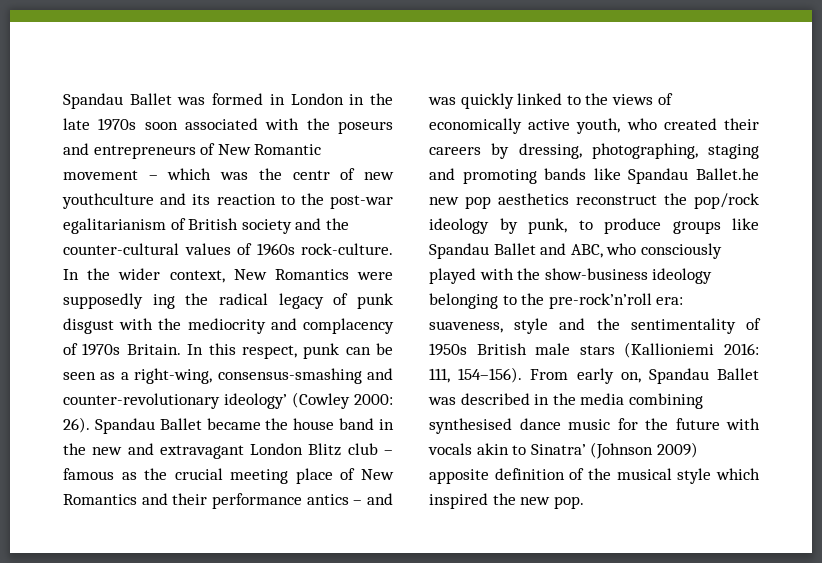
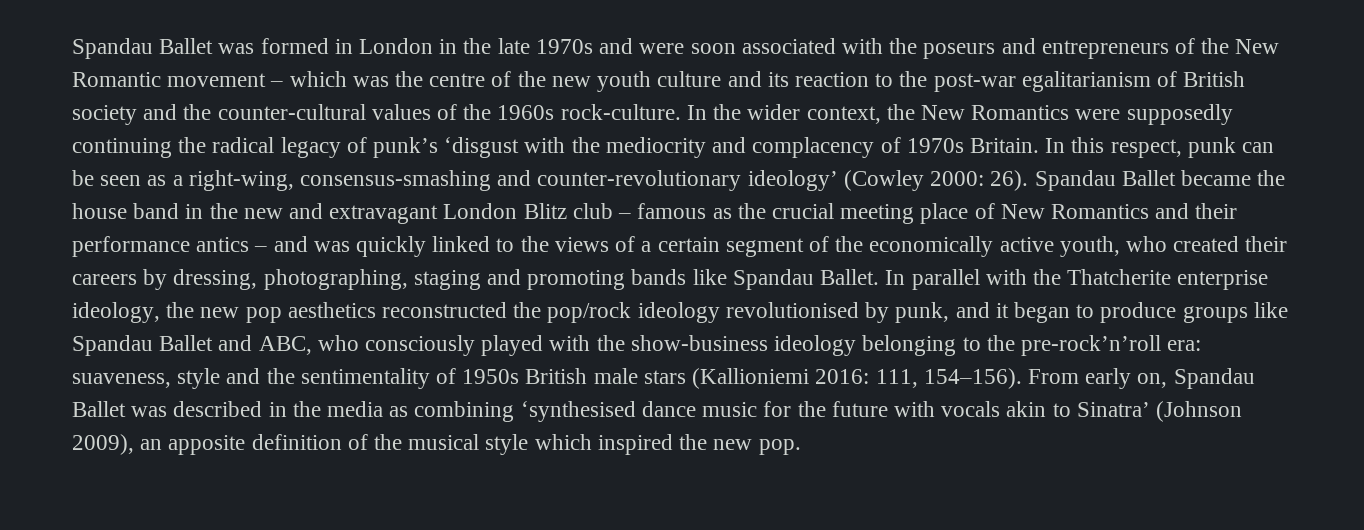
- Spandau Ballet was formed in London in the late 1970s soon associated with the poseurs and entrepreneurs of New Romantic movement – which was the centr of new youthculture and its reaction to the post-war egalitarianism of British society and the counter-cultural values of 1960s rock-culture.
+ Spandau Ballet was formed in London in the late 1970s and were soon associated with the poseurs and entrepreneurs of the New Romantic movement – which was the centre of the new youth culture and its reaction to the post-war egalitarianism of British society and the counter-cultural values of the 1960s rock-culture.
- In the wider context, New Romantics were supposedly ing the radical legacy of punk disgust with the mediocrity and complacency of 1970s Britain.
+ In the wider context, the New Romantics were supposedly continuing the radical legacy of punk’s ‘disgust with the mediocrity and complacency of 1970s Britain.
- Spandau Ballet became the house band in the new and extravagant London Blitz club – famous as the crucial meeting place of New Romantics and their performance antics – and was quickly linked to the views of economically active youth, who created their careers by dressing, photographing, staging and promoting bands like Spandau Ballet.he new pop aesthetics reconstruct the pop/rock ideology by punk, to produce groups like Spandau Ballet and ABC, who consciously played with the show-business ideology belonging to the pre-rock’n’roll era:
+ Spandau Ballet became the house band in the new and extravagant London Blitz club – famous as the crucial meeting place of New Romantics and their performance antics – and was quickly linked to the views of a certain segment of the economically active youth, who created their careers by dressing, photographing, staging and promoting bands like Spandau Ballet. In parallel with the Thatcherite enterprise ideology, the new pop aesthetics reconstructed the pop/rock ideology revolutionised by punk, and it began to produce groups like Spandau Ballet and ABC, who consciously played with the show-business ideology belonging to the pre-rock’n’roll era:
- From early on, Spandau Ballet was described in the media combining synthesised dance music for the future with vocals akin to Sinatra’ (Johnson 2009) apposite definition of the musical style which inspired the new pop.
+ From early on, Spandau Ballet was described in the media as combining ‘synthesised dance music for the future with vocals akin to Sinatra’ (Johnson 2009), an apposite definition of the musical style which inspired the new pop.

